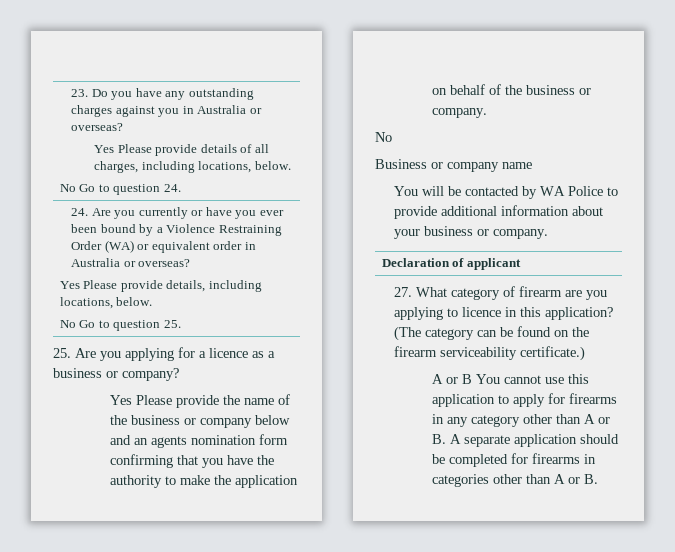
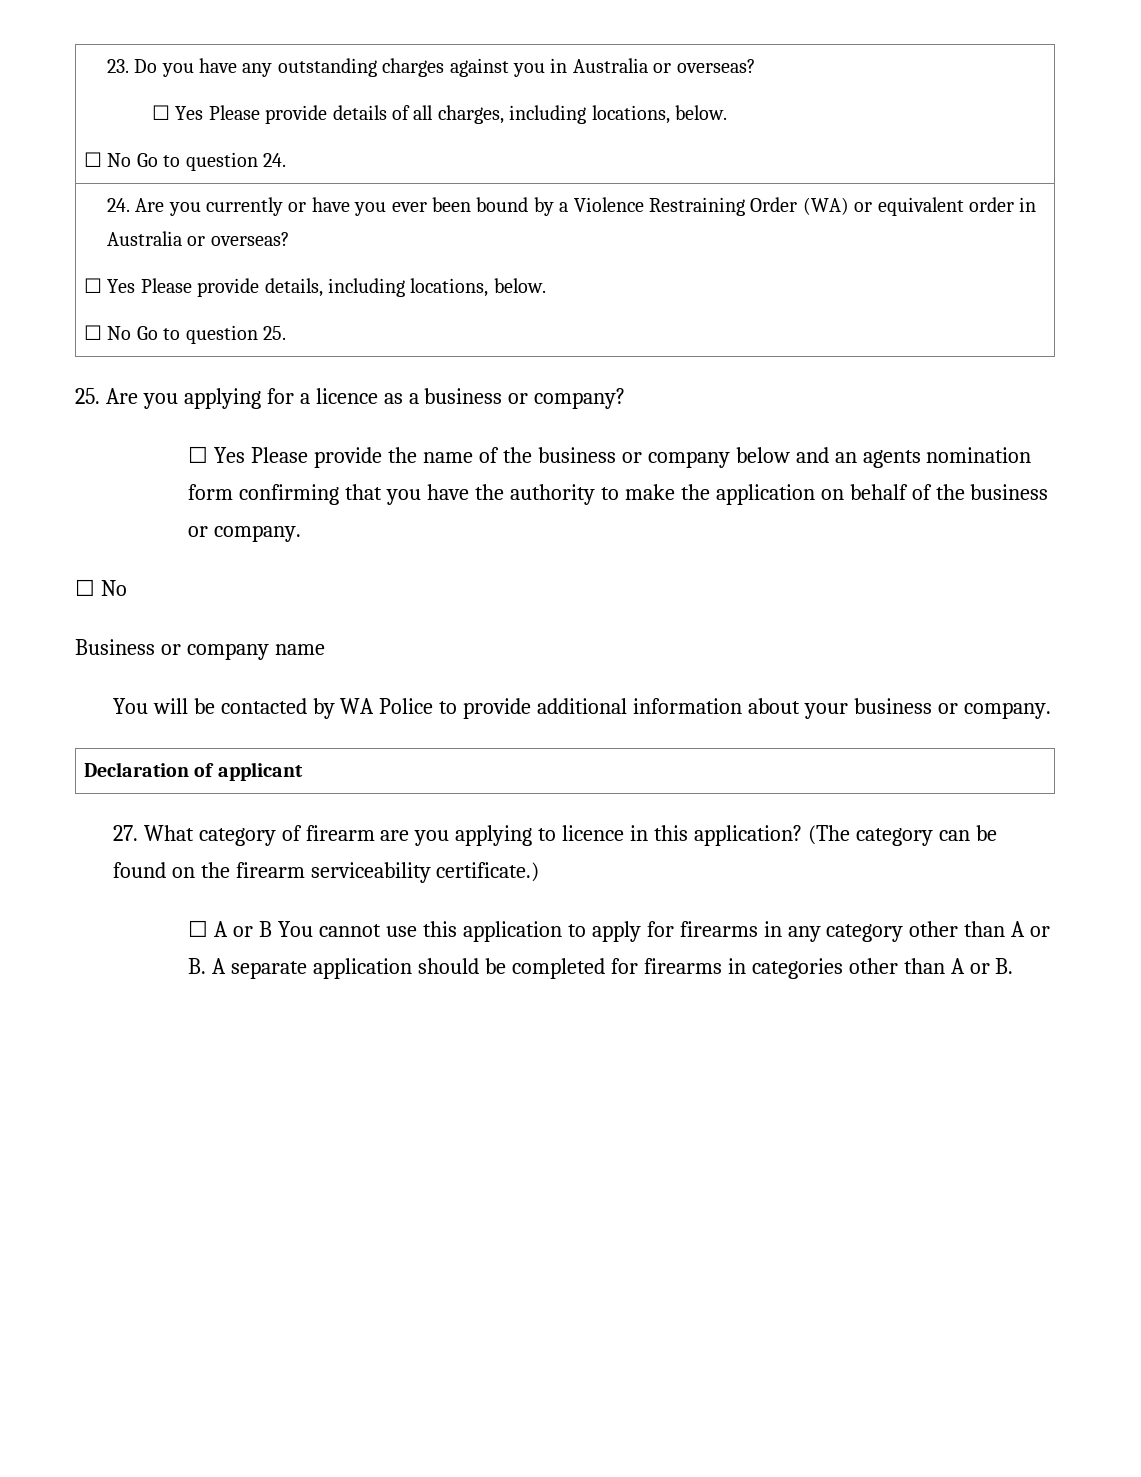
  23. Do you have any outstanding charges against you in Australia or overseas?
- Yes Please provide details of all charges, including locations, below.
- No Go to question 24.
+ ☐ Yes Please provide details of all charges, including locations, below.
+ ☐ No Go to question 24.
  24. Are you currently or have you ever been bound by a Violence Restraining Order (WA) or equivalent order in Australia or overseas?
- Yes Please provide details, including locations, below.
- No Go to question 25.
+ ☐ Yes Please provide details, including locations, below.
+ ☐ No Go to question 25.
- Yes Please provide the name of the business or company below and an agents nomination form confirming that you have the authority to make the application on behalf of the business or company.
- No
+ ☐ Yes Please provide the name of the business or company below and an agents nomination form confirming that you have the authority to make the application on behalf of the business or company.
+ ☐ No
- A or B You cannot use this application to apply for firearms in any category other than A or B. A separate application should be completed for firearms in categories other than A or B.
+ ☐ A or B You cannot use this application to apply for firearms in any category other than A or B. A separate application should be completed for firearms in categories other than A or B.

